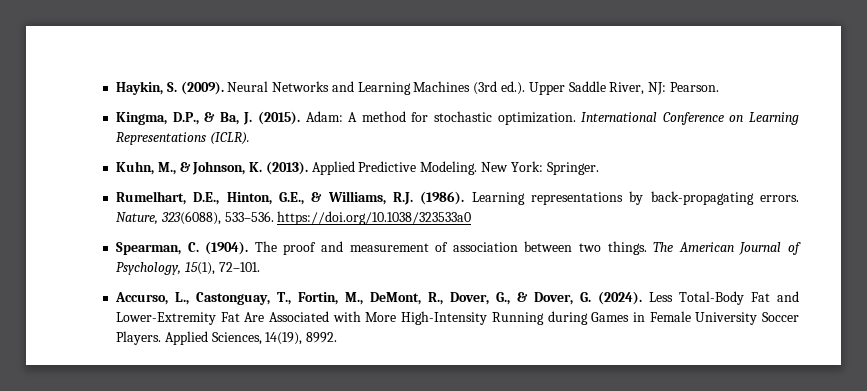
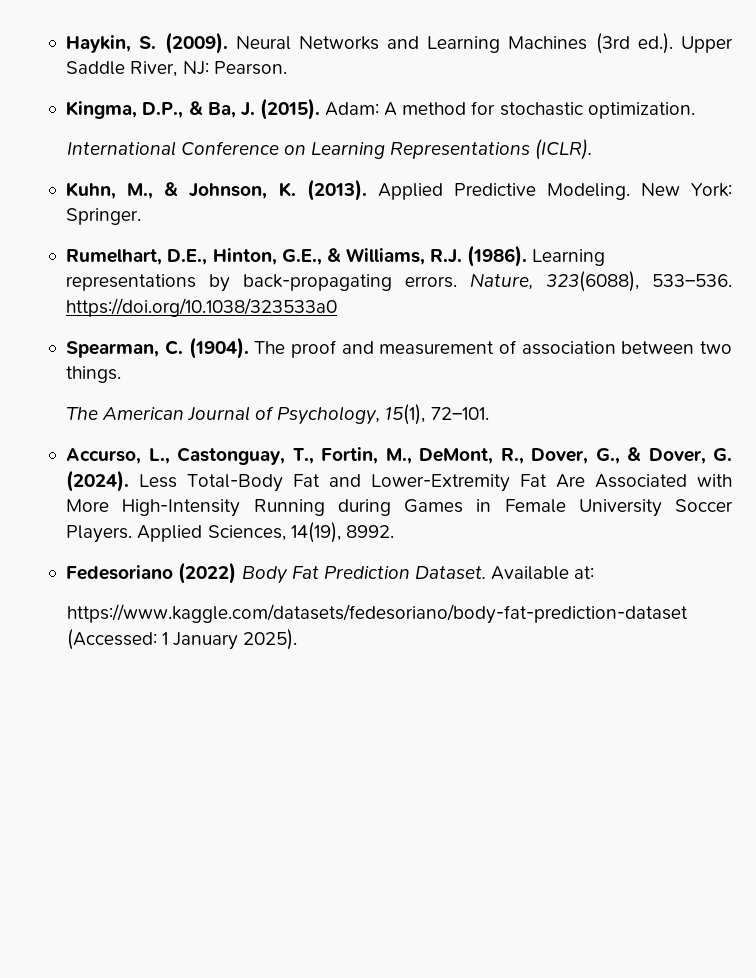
- Adam: A method for stochastic optimization. International Conference on Learning Representations (ICLR).
+ Adam: A method for stochastic optimization.
+ International Conference on Learning Representations (ICLR).
- The proof and measurement of association between two things. The American Journal of Psychology, 15(1), 72–101.
+ The proof and measurement of association between two things.
+ The American Journal of Psychology, 15(1), 72–101.
+ Fedesoriano (2022) Body Fat Prediction Dataset. Available at:
+ https://www.kaggle.com/datasets/fedesoriano/body-fat-prediction-dataset (Accessed: 1 January 2025).

